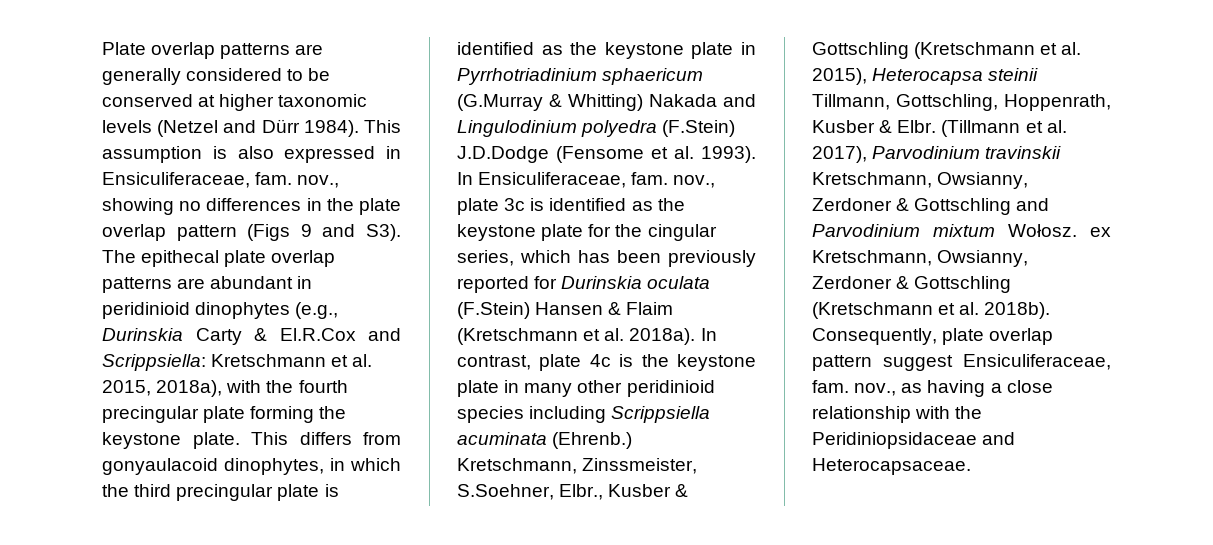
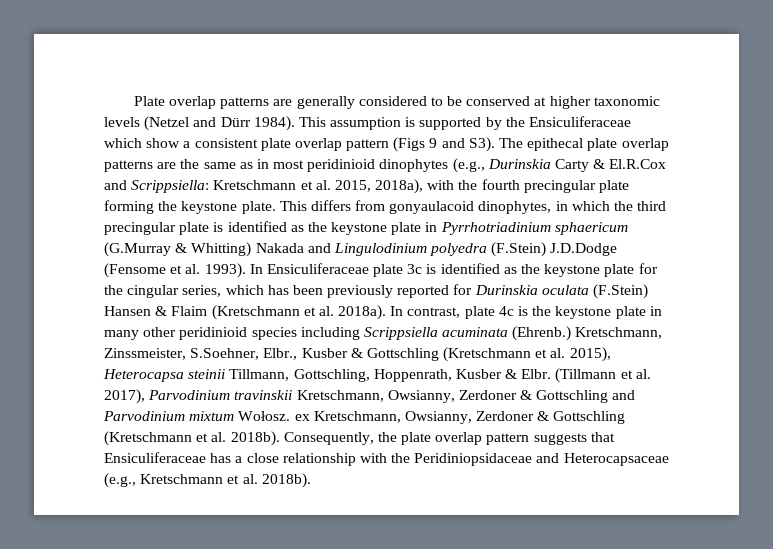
- This assumption is also expressed in Ensiculiferaceae, fam. nov., showing no differences in the plate overlap pattern (Figs 9 and S3). The epithecal plate overlap patterns are abundant in peridinioid dinophytes (e.g., Durinskia Carty & El.R.Cox and Scrippsiella: Kretschmann et al. 2015, 2018a), with the fourth precingular plate forming the keystone plate.
+ This assumption is supported by the Ensiculiferaceae which show a consistent plate overlap pattern (Figs 9 and S3). The epithecal plate overlap patterns are the same as in most peridinioid dinophytes (e.g., Durinskia Carty & El.R.Cox and Scrippsiella: Kretschmann et al. 2015, 2018a), with the fourth precingular plate forming the keystone plate.
- In Ensiculiferaceae, fam. nov., plate 3c is identified as the keystone plate for the cingular series, which has been previously reported for Durinskia oculata (F.Stein) Hansen & Flaim (Kretschmann et al. 2018a).
+ In Ensiculiferaceae plate 3c is identified as the keystone plate for the cingular series, which has been previously reported for Durinskia oculata (F.Stein) Hansen & Flaim (Kretschmann et al. 2018a).
- Consequently, plate overlap pattern suggest Ensiculiferaceae, fam. nov., as having a close relationship with the Peridiniopsidaceae and Heterocapsaceae.
+ Consequently, the plate overlap pattern suggests that Ensiculiferaceae has a close relationship with the Peridiniopsidaceae and Heterocapsaceae (e.g., Kretschmann et al. 2018b).

